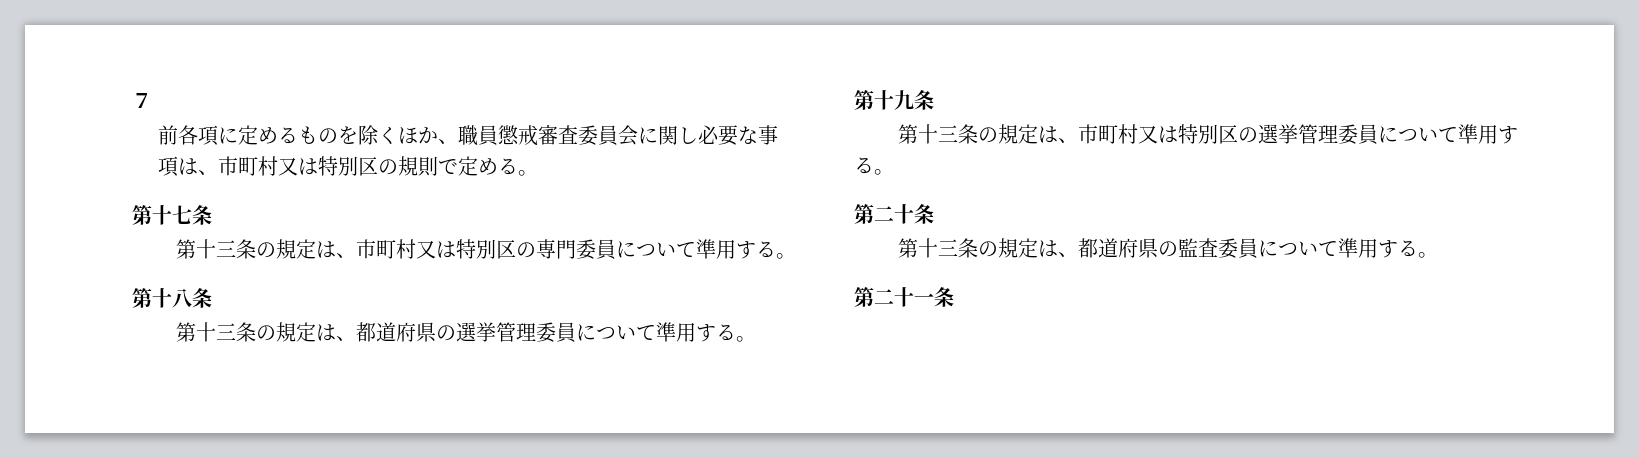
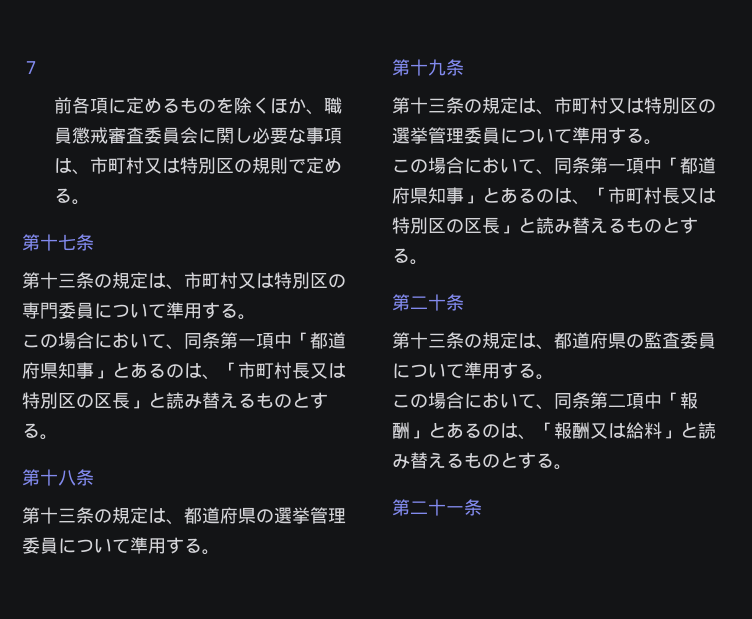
  第十三条の規定は、市町村又は特別区の専門委員について準用する。
+ この場合において、同条第一項中「都道府県知事」とあるのは、「市町村長又は特別区の区長」と読み替えるものとする。
  第十三条の規定は、市町村又は特別区の選挙管理委員について準用する。
+ この場合において、同条第一項中「都道府県知事」とあるのは、「市町村長又は特別区の区長」と読み替えるものとする。
+ この場合において、同条第二項中「報酬」とあるのは、「報酬又は給料」と読み替えるものとする。

